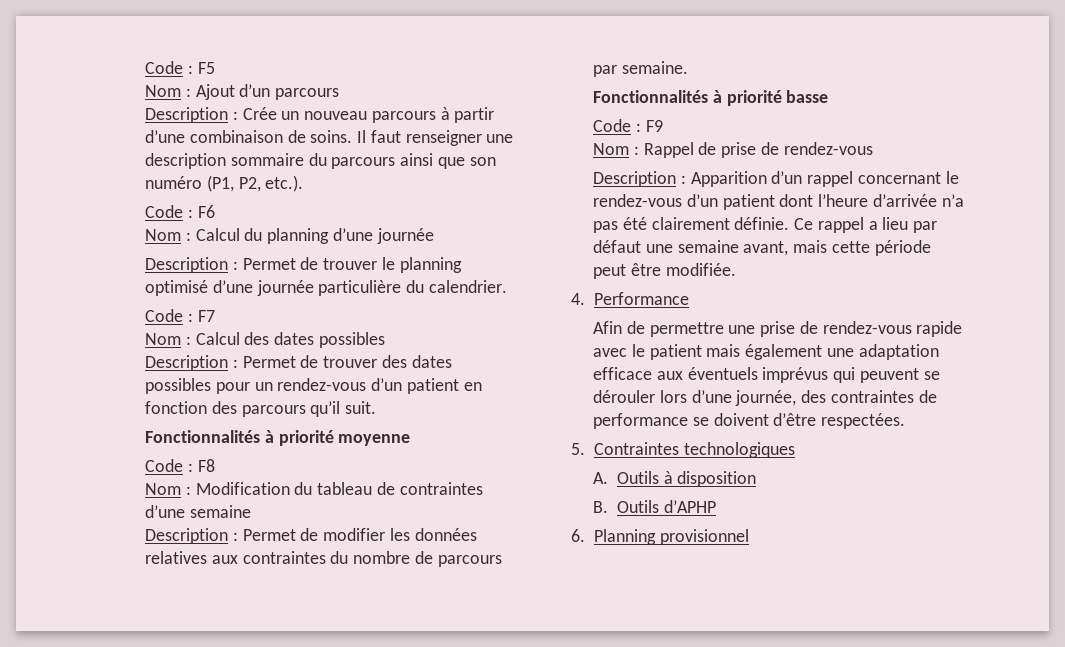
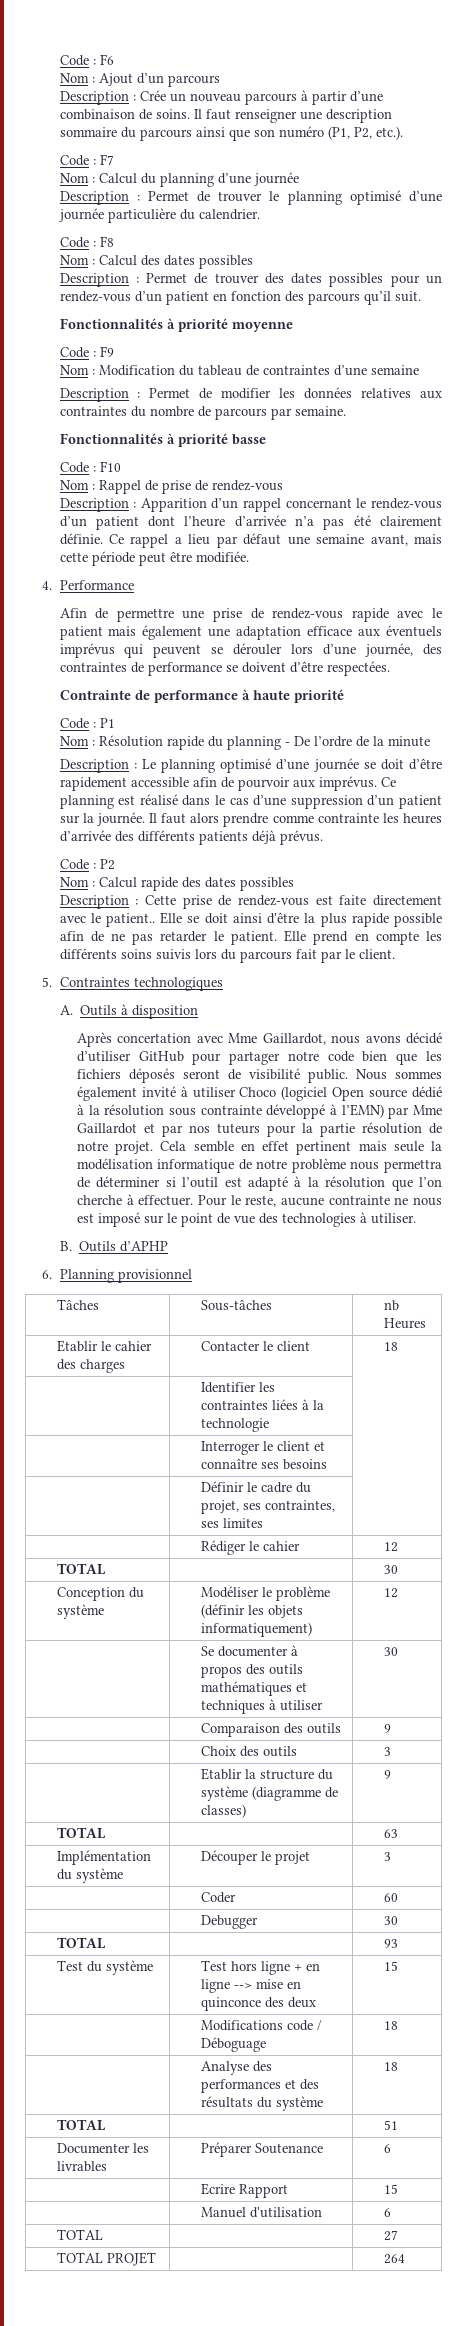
- Code : F5
+ Code : F6
- Code : F6
+ Code : F7
- Code : F7
+ Code : F8
- Code : F8
+ Code : F9
- Code : F9
+ Code : F10
+ Contrainte de performance à haute priorité
+ Code : P1
+ Nom : Résolution rapide du planning - De l’ordre de la minute
+ Description : Le planning optimisé d’une journée se doit d’être rapidement accessible afin de pourvoir aux imprévus. Ce planning est réalisé dans le cas d’une suppression d’un patient sur la journée. Il faut alors prendre comme contrainte les heures d’arrivée des différents patients déjà prévus.
+ Code : P2
+ Nom : Calcul rapide des dates possibles
+ Description : Cette prise de rendez-vous est faite directement avec le patient.. Elle se doit ainsi d'être la plus rapide possible afin de ne pas retarder le patient. Elle prend en compte les différents soins suivis lors du parcours fait par le client.
+ Après concertation avec Mme Gaillardot, nous avons décidé d’utiliser GitHub pour partager notre code bien que les fichiers déposés seront de visibilité public. Nous sommes également invité à utiliser Choco (logiciel Open source dédié à la résolution sous contrainte développé à l’EMN) par Mme Gaillardot et par nos tuteurs pour la partie résolution de notre projet. Cela semble en effet pertinent mais seule la modélisation informatique de notre problème nous permettra de déterminer si l’outil est adapté à la résolution que l’on cherche à effectuer. Pour le reste, aucune contrainte ne nous est imposé sur le point de vue des technologies à utiliser.
+ Tâches | Sous-tâches | nb Heures
+ Etablir le cahier des charges | Contacter le client | 18
+ | Identifier les contraintes liées à la technologie |
+ | Interroger le client et connaître ses besoins |
+ | Définir le cadre du projet, ses contraintes, ses limites |
+ | Rédiger le cahier | 12
+ TOTAL | | 30
+ Conception du système | Modéliser le problème (définir les objets informatiquement) | 12
+ | Se documenter à propos des outils mathématiques et techniques à utiliser | 30
+ | Comparaison des outils | 9
+ | Choix des outils | 3
+ | Etablir la structure du système (diagramme de classes) | 9
+ TOTAL | | 63
+ Implémentation du système | Découper le projet | 3
+ | Coder | 60
+ | Debugger | 30
+ TOTAL | | 93
+ Test du système | Test hors ligne + en ligne --> mise en quinconce des deux | 15
+ | Modifications code / Déboguage | 18
+ | Analyse des performances et des résultats du système | 18
+ TOTAL | | 51
+ Documenter les livrables | Préparer Soutenance | 6
+ | Ecrire Rapport | 15
+ | Manuel d'utilisation | 6
+ TOTAL | | 27
+ TOTAL PROJET | | 264

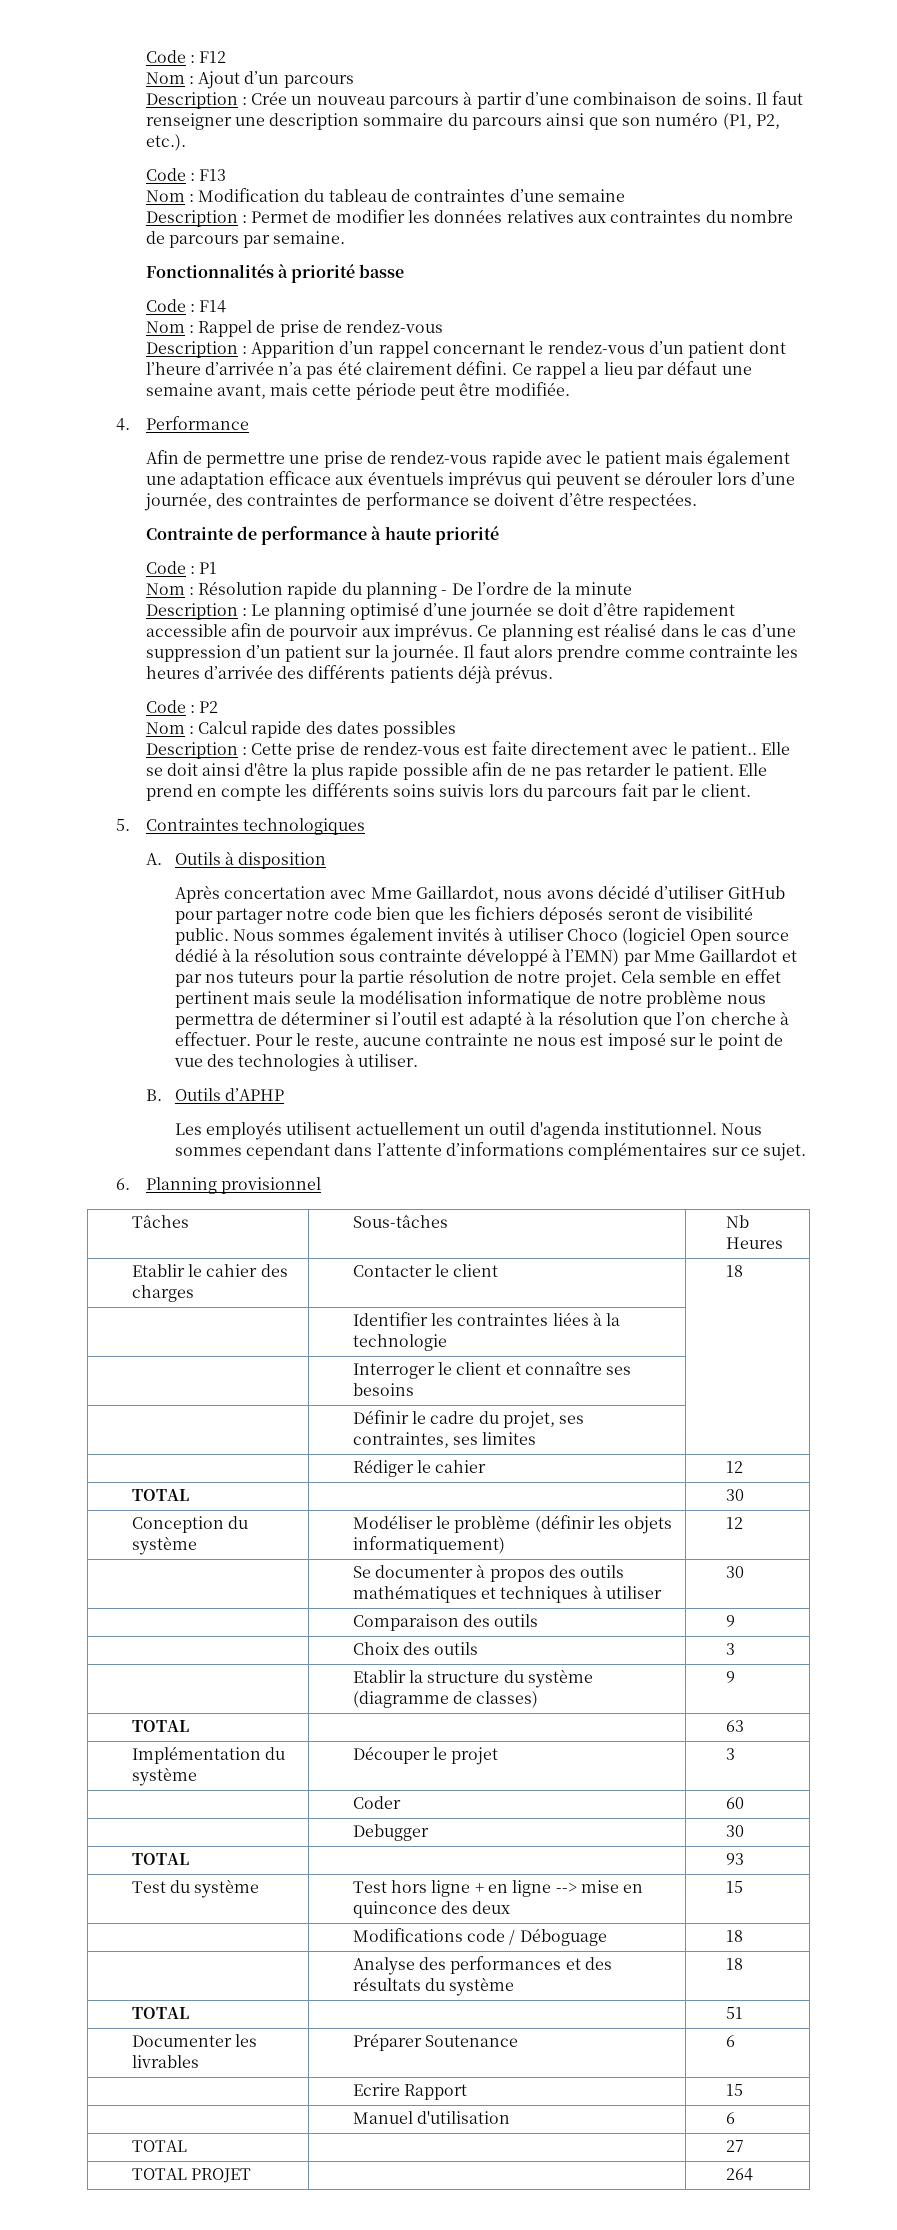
- Code : F6
+ Code : F12
- Code : F7
- Nom : Calcul du planning d’une journée
- Description : Permet de trouver le planning optimisé d’une journée particulière du calendrier.
- Code : F8
- Nom : Calcul des dates possibles
- Description : Permet de trouver des dates possibles pour un rendez-vous d’un patient en fonction des parcours qu’il suit.
- Fonctionnalités à priorité moyenne
- Code : F9
+ Code : F13
- Code : F10
+ Code : F14
- Description : Apparition d’un rappel concernant le rendez-vous d’un patient dont l’heure d’arrivée n’a pas été clairement définie.
+ Description : Apparition d’un rappel concernant le rendez-vous d’un patient dont l’heure d’arrivée n’a pas été clairement défini.
- Nous sommes également invité à utiliser Choco (logiciel Open source dédié à la résolution sous contrainte développé à l’EMN) par Mme Gaillardot et par nos tuteurs pour la partie résolution de notre projet.
+ Nous sommes également invités à utiliser Choco (logiciel Open source dédié à la résolution sous contrainte développé à l’EMN) par Mme Gaillardot et par nos tuteurs pour la partie résolution de notre projet.
+ Les employés utilisent actuellement un outil d'agenda institutionnel. Nous sommes cependant dans l’attente d’informations complémentaires sur ce sujet.
- Tâches | Sous-tâches | nb Heures
+ Tâches | Sous-tâches | Nb Heures

